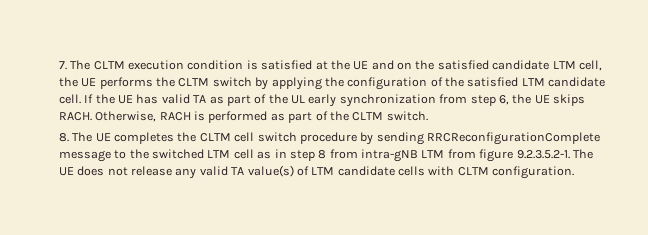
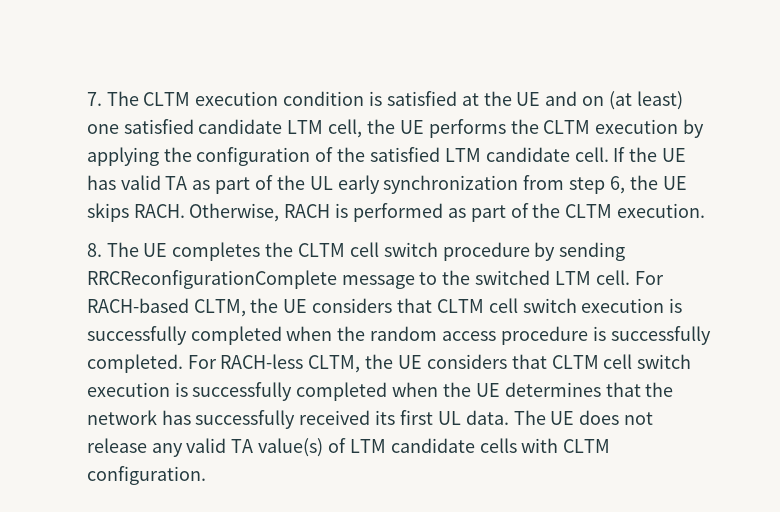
- 7. The CLTM execution condition is satisfied at the UE and on the satisfied candidate LTM cell, the UE performs the CLTM switch by applying the configuration of the satisfied LTM candidate cell.
+ 7. The CLTM execution condition is satisfied at the UE and on (at least) one satisfied candidate LTM cell, the UE performs the CLTM execution by applying the configuration of the satisfied LTM candidate cell.
- Otherwise, RACH is performed as part of the CLTM switch.
+ Otherwise, RACH is performed as part of the CLTM execution.
- 8. The UE completes the CLTM cell switch procedure by sending RRCReconfigurationComplete message to the switched LTM cell as in step 8 from intra-gNB LTM from figure 9.2.3.5.2-1. The UE does not release any valid TA value(s) of LTM candidate cells with CLTM configuration.
+ 8. The UE completes the CLTM cell switch procedure by sending RRCReconfigurationComplete message to the switched LTM cell. For RACH-based CLTM, the UE considers that CLTM cell switch execution is successfully completed when the random access procedure is successfully completed. For RACH-less CLTM, the UE considers that CLTM cell switch execution is successfully completed when the UE determines that the network has successfully received its first UL data. The UE does not release any valid TA value(s) of LTM candidate cells with CLTM configuration.

